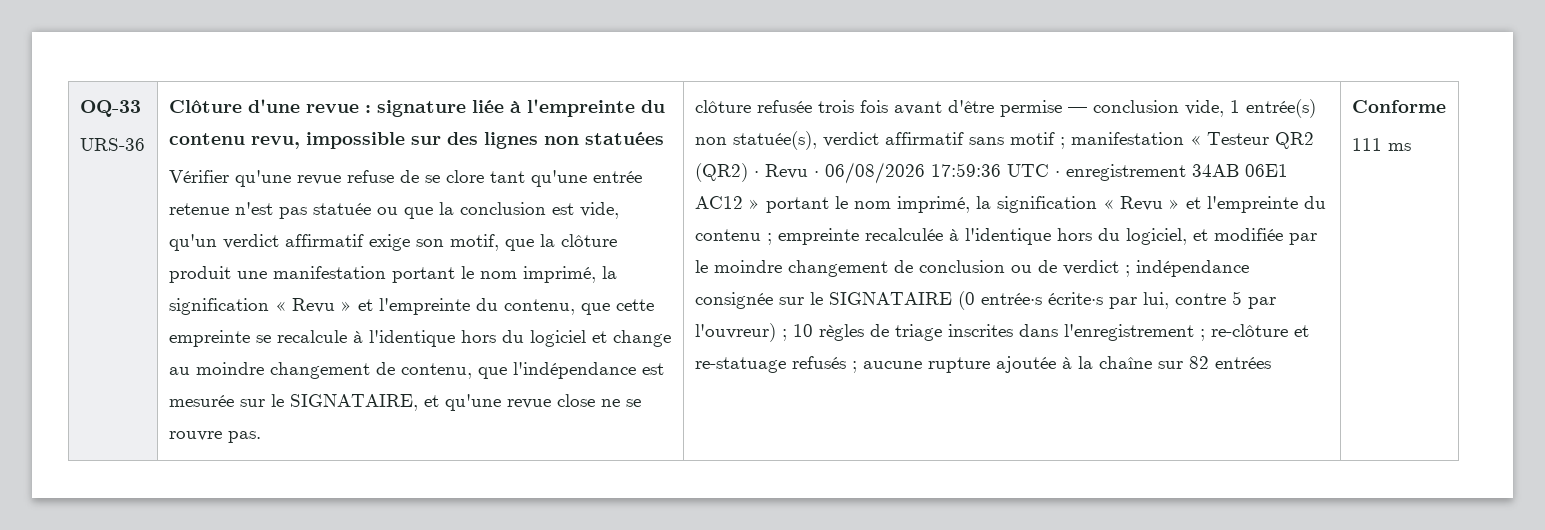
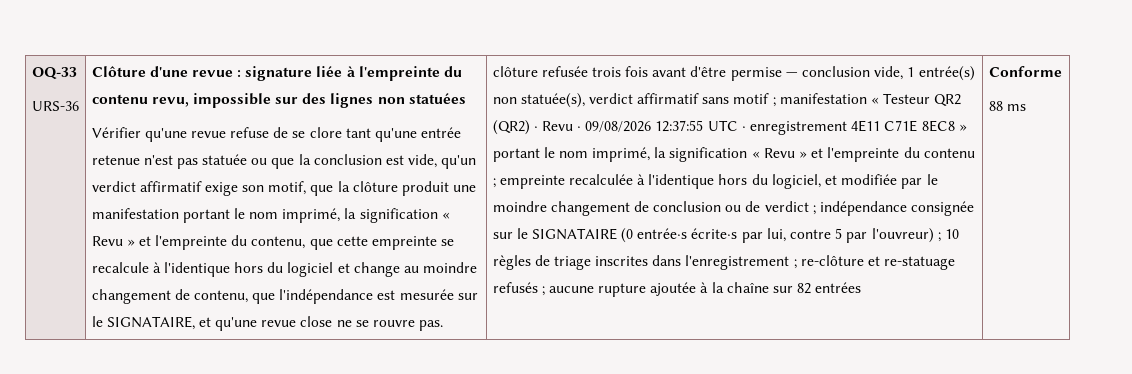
- manifestation « Testeur QR2 (QR2) · Revu · 06/08/2026 17:59:36 UTC · enregistrement 34AB 06E1 AC12 » portant le nom imprimé, la signification « Revu » et l'empreinte du contenu ;
+ manifestation « Testeur QR2 (QR2) · Revu · 09/08/2026 12:37:55 UTC · enregistrement 4E11 C71E 8EC8 » portant le nom imprimé, la signification « Revu » et l'empreinte du contenu ;
- 111 ms
+ 88 ms

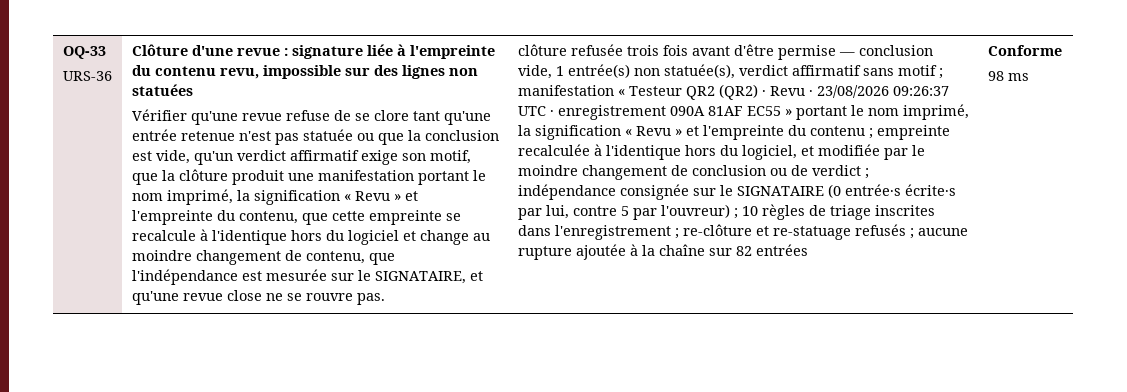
- manifestation « Testeur QR2 (QR2) · Revu · 09/08/2026 12:37:55 UTC · enregistrement 4E11 C71E 8EC8 » portant le nom imprimé, la signification « Revu » et l'empreinte du contenu ;
+ manifestation « Testeur QR2 (QR2) · Revu · 23/08/2026 09:26:37 UTC · enregistrement 090A 81AF EC55 » portant le nom imprimé, la signification « Revu » et l'empreinte du contenu ;
- 88 ms
+ 98 ms

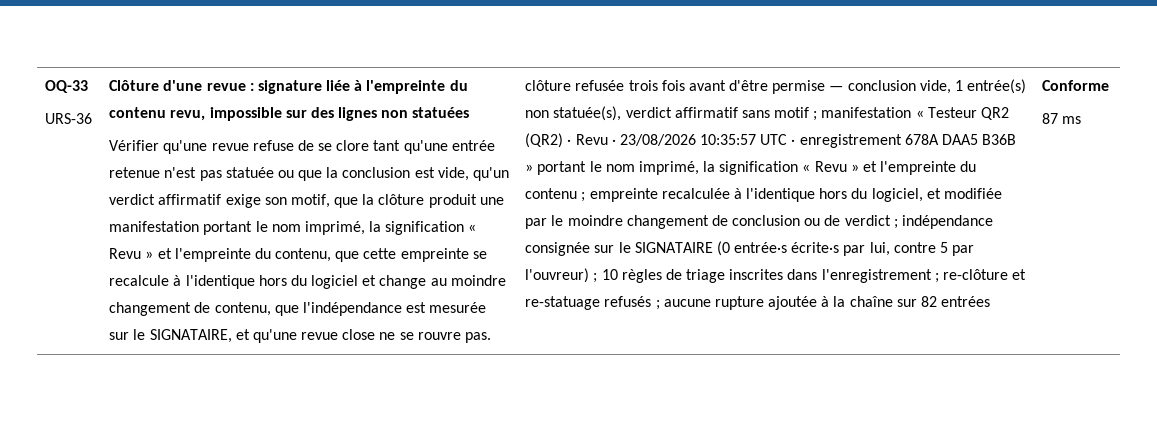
- manifestation « Testeur QR2 (QR2) · Revu · 23/08/2026 09:26:37 UTC · enregistrement 090A 81AF EC55 » portant le nom imprimé, la signification « Revu » et l'empreinte du contenu ;
+ manifestation « Testeur QR2 (QR2) · Revu · 23/08/2026 10:35:57 UTC · enregistrement 678A DAA5 B36B » portant le nom imprimé, la signification « Revu » et l'empreinte du contenu ;
- 98 ms
+ 87 ms

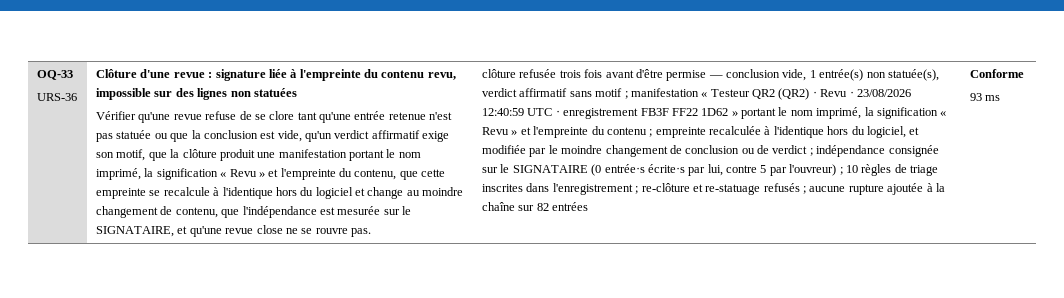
- manifestation « Testeur QR2 (QR2) · Revu · 23/08/2026 10:35:57 UTC · enregistrement 678A DAA5 B36B » portant le nom imprimé, la signification « Revu » et l'empreinte du contenu ;
+ manifestation « Testeur QR2 (QR2) · Revu · 23/08/2026 12:40:59 UTC · enregistrement FB3F FF22 1D62 » portant le nom imprimé, la signification « Revu » et l'empreinte du contenu ;
- 87 ms
+ 93 ms

